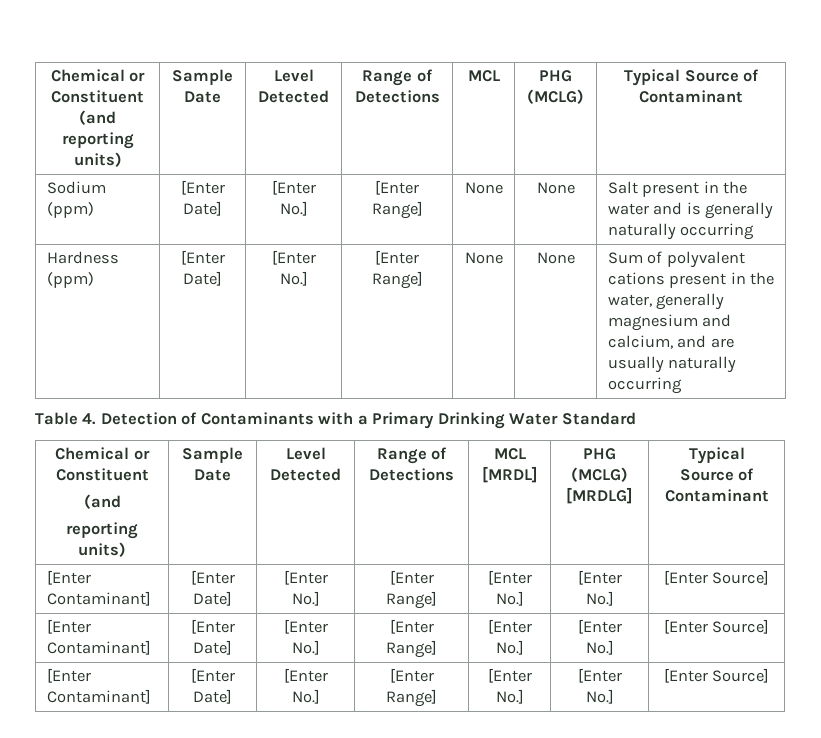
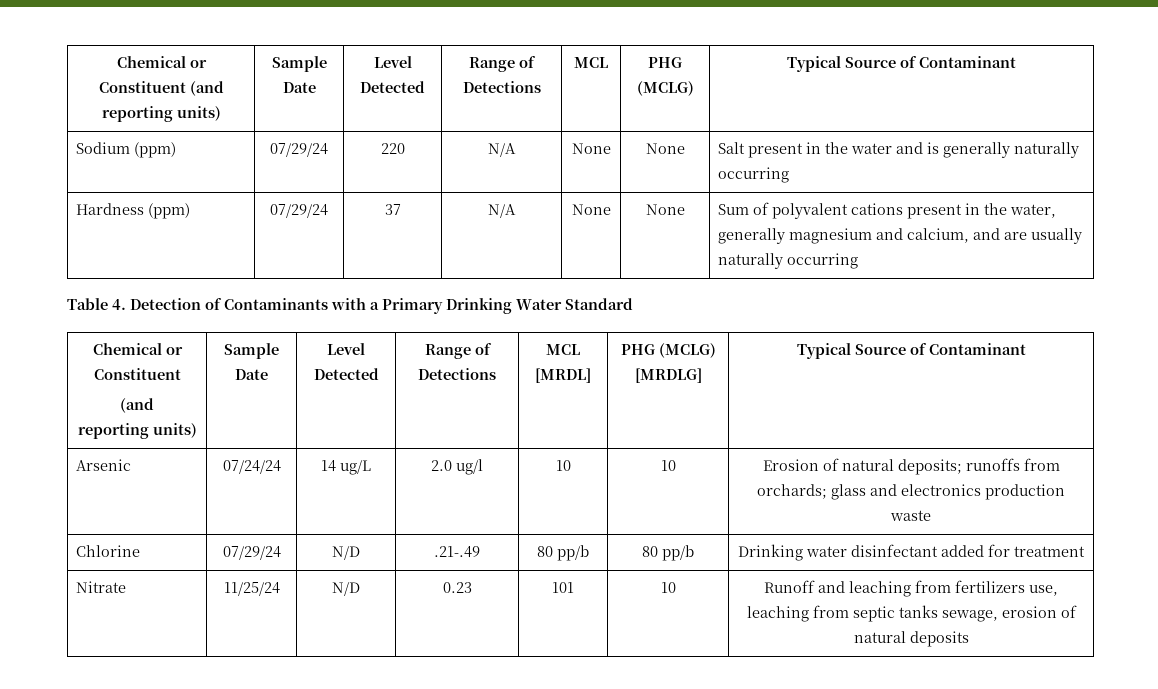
- Sodium (ppm) | [Enter Date] | [Enter No.] | [Enter Range] | None | None | Salt present in the water and is generally naturally occurring
+ Sodium (ppm) | 07/29/24 | 220 | N/A | None | None | Salt present in the water and is generally naturally occurring
- Hardness (ppm) | [Enter Date] | [Enter No.] | [Enter Range] | None | None | Sum of polyvalent cations present in the water, generally magnesium and calcium, and are usually naturally occurring
+ Hardness (ppm) | 07/29/24 | 37 | N/A | None | None | Sum of polyvalent cations present in the water, generally magnesium and calcium, and are usually naturally occurring
  Table 4. Detection of Contaminants with a Primary Drinking Water Standard
  Chemical or Constituent
  (and
  reporting units) | Sample Date | Level Detected | Range of Detections | MCL [MRDL] | PHG (MCLG) [MRDLG] | Typical Source of Contaminant
- [Enter Contaminant] | [Enter Date] | [Enter No.] | [Enter Range] | [Enter No.] | [Enter No.] | [Enter Source]
- [Enter Contaminant] | [Enter Date] | [Enter No.] | [Enter Range] | [Enter No.] | [Enter No.] | [Enter Source]
- [Enter Contaminant] | [Enter Date] | [Enter No.] | [Enter Range] | [Enter No.] | [Enter No.] | [Enter Source]
+ Arsenic | 07/24/24 | 14 ug/L | 2.0 ug/l | 10 | 10 | Erosion of natural deposits; runoffs from orchards; glass and electronics production waste
+ Chlorine | 07/29/24 | N/D | .21-.49 | 80 pp/b | 80 pp/b | Drinking water disinfectant added for treatment
+ Nitrate | 11/25/24 | N/D | 0.23 | 101 | 10 | Runoff and leaching from fertilizers use, leaching from septic tanks sewage, erosion of natural deposits

